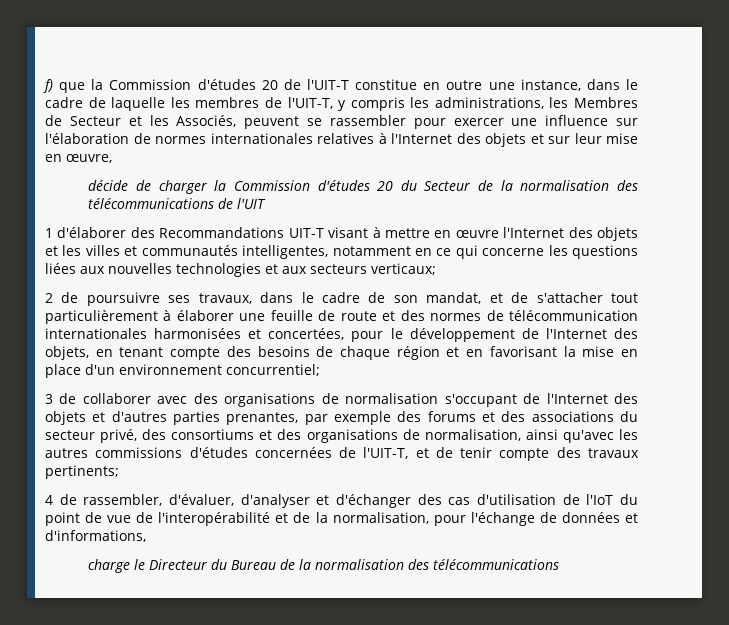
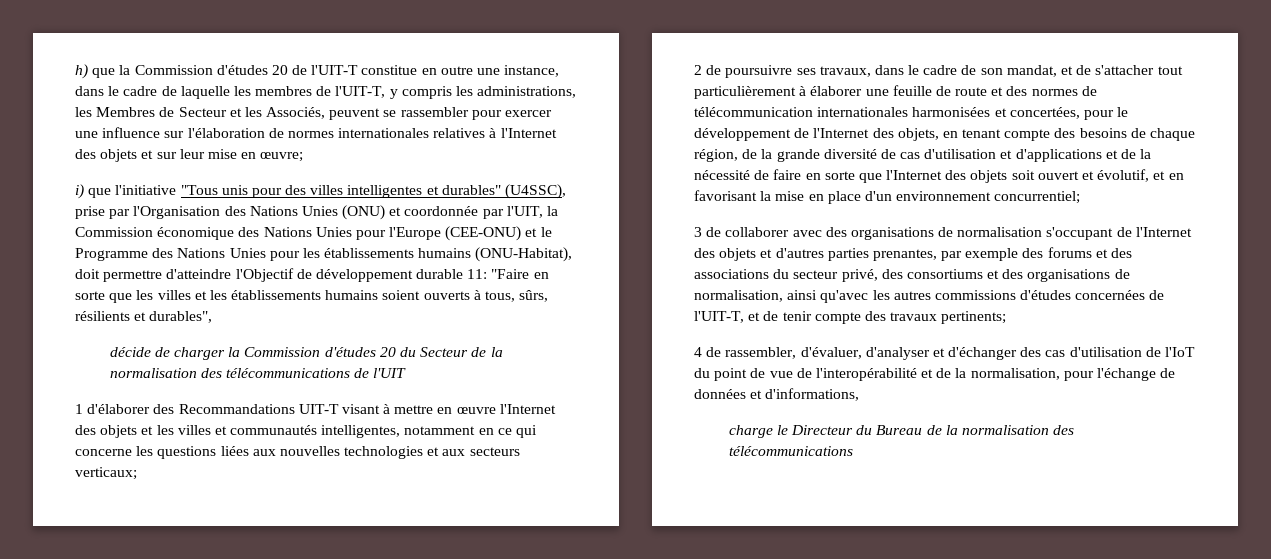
- f) que la Commission d'études 20 de l'UIT-T constitue en outre une instance, dans le cadre de laquelle les membres de l'UIT-T, y compris les administrations, les Membres de Secteur et les Associés, peuvent se rassembler pour exercer une influence sur l'élaboration de normes internationales relatives à l'Internet des objets et sur leur mise en œuvre,
+ h) que la Commission d'études 20 de l'UIT-T constitue en outre une instance, dans le cadre de laquelle les membres de l'UIT-T, y compris les administrations, les Membres de Secteur et les Associés, peuvent se rassembler pour exercer une influence sur l'élaboration de normes internationales relatives à l'Internet des objets et sur leur mise en œuvre;
+ i) que l'initiative "Tous unis pour des villes intelligentes et durables" (U4SSC), prise par l'Organisation des Nations Unies (ONU) et coordonnée par l'UIT, la Commission économique des Nations Unies pour l'Europe (CEE-ONU) et le Programme des Nations Unies pour les établissements humains (ONU-Habitat), doit permettre d'atteindre l'Objectif de développement durable 11: "Faire en sorte que les villes et les établissements humains soient ouverts à tous, sûrs, résilients et durables",
- 2 de poursuivre ses travaux, dans le cadre de son mandat, et de s'attacher tout particulièrement à élaborer une feuille de route et des normes de télécommunication internationales harmonisées et concertées, pour le développement de l'Internet des objets, en tenant compte des besoins de chaque région et en favorisant la mise en place d'un environnement concurrentiel;
+ 2 de poursuivre ses travaux, dans le cadre de son mandat, et de s'attacher tout particulièrement à élaborer une feuille de route et des normes de télécommunication internationales harmonisées et concertées, pour le développement de l'Internet des objets, en tenant compte des besoins de chaque région, de la grande diversité de cas d'utilisation et d'applications et de la nécessité de faire en sorte que l'Internet des objets soit ouvert et évolutif, et en favorisant la mise en place d'un environnement concurrentiel;

